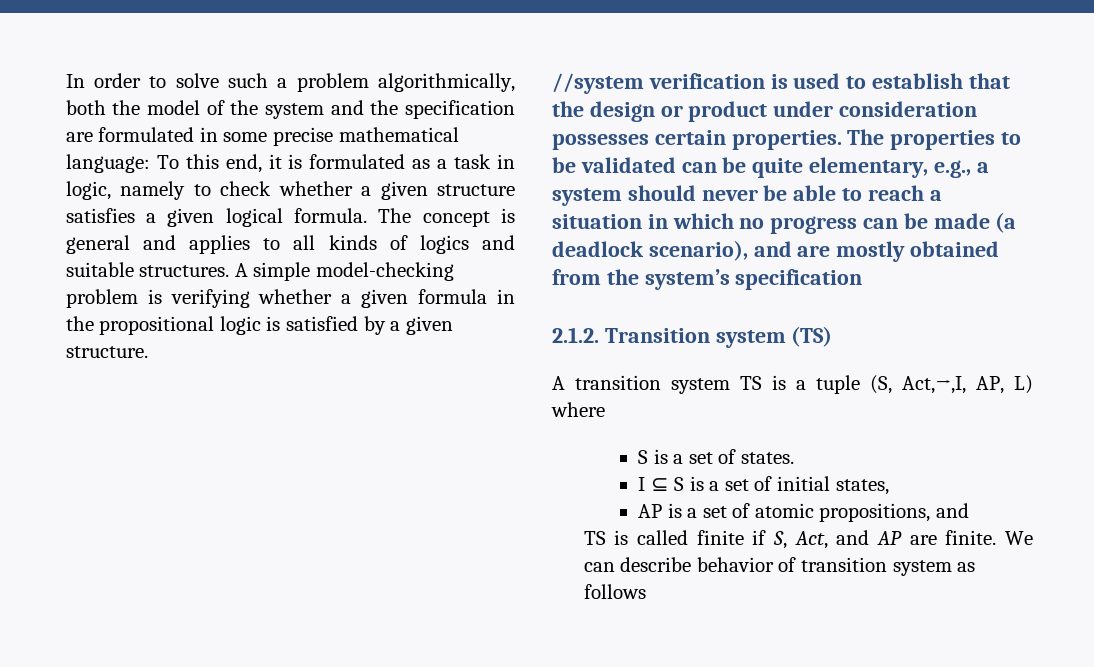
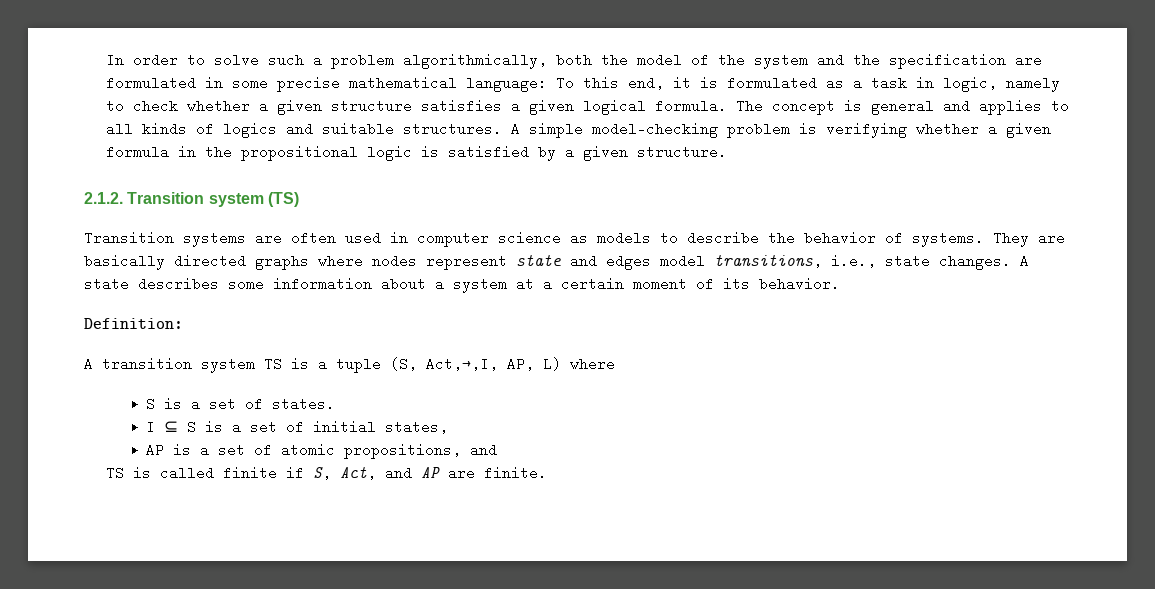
- //system verification is used to establish that the design or product under consideration possesses certain properties. The properties to be validated can be quite elementary, e.g., a system should never be able to reach a situation in which no progress can be made (a deadlock scenario), and are mostly obtained from the system’s specification
  2.1.2. Transition system (TS)
+ Transition systems are often used in computer science as models to describe the behavior of systems. They are basically directed graphs where nodes represent state and edges model transitions, i.e., state changes. A state describes some information about a system at a certain moment of its behavior.
+ Definition:
- We can describe behavior of transition system as follows

